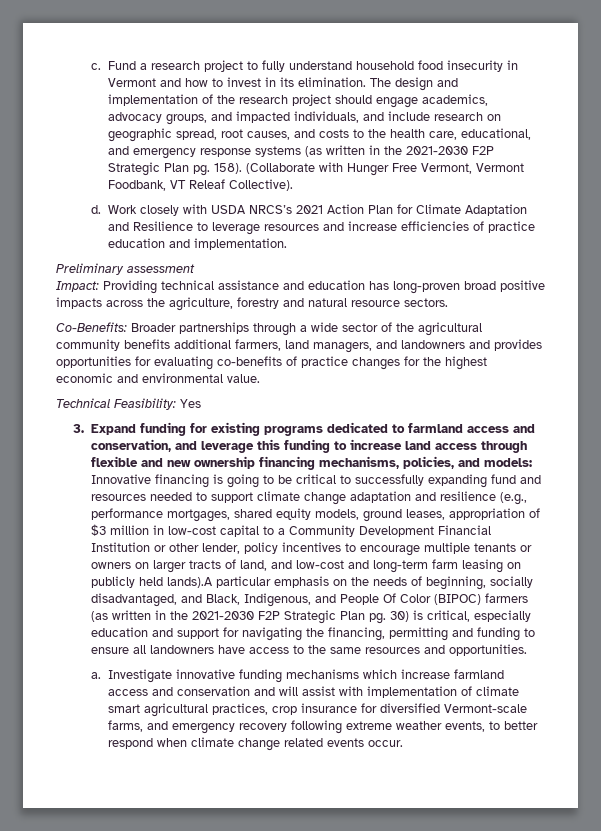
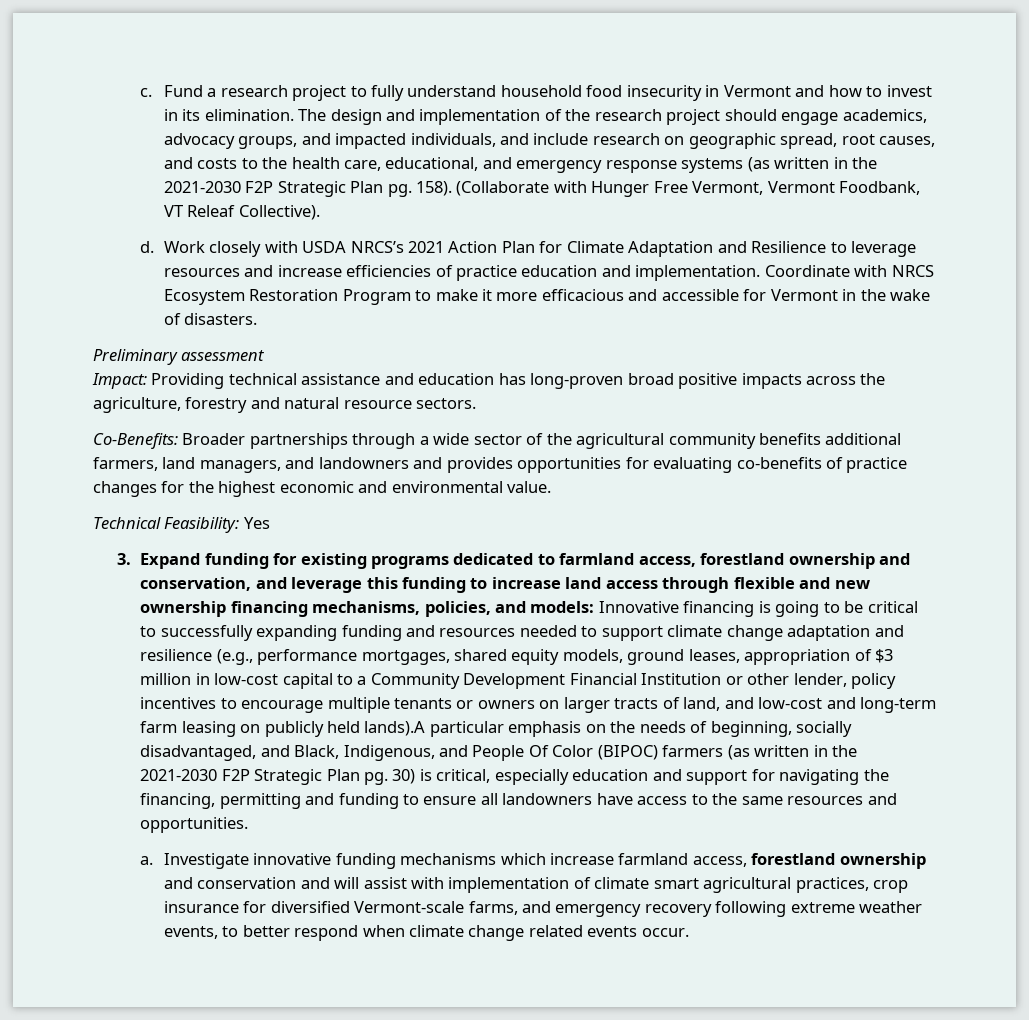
+ Coordinate with NRCS Ecosystem Restoration Program to make it more efficacious and accessible for Vermont in the wake of disasters.
- 3. Expand funding for existing programs dedicated to farmland access and conservation, and leverage this funding to increase land access through flexible and new ownership financing mechanisms, policies, and models:
+ 3. Expand funding for existing programs dedicated to farmland access, forestland ownership and conservation, and leverage this funding to increase land access through flexible and new ownership financing mechanisms, policies, and models:
- Innovative financing is going to be critical to successfully expanding fund and resources needed to support climate change adaptation and resilience (e.g., performance mortgages, shared equity models, ground leases, appropriation of $3 million in low-cost capital to a Community Development Financial Institution or other lender, policy incentives to encourage multiple tenants or owners on larger tracts of land, and low-cost and long-term farm leasing on publicly held lands).A particular emphasis on the needs of beginning, socially disadvantaged, and Black, Indigenous, and People Of Color (BIPOC) farmers (as written in the 2021-2030 F2P Strategic Plan pg.
+ Innovative financing is going to be critical to successfully expanding funding and resources needed to support climate change adaptation and resilience (e.g., performance mortgages, shared equity models, ground leases, appropriation of $3 million in low-cost capital to a Community Development Financial Institution or other lender, policy incentives to encourage multiple tenants or owners on larger tracts of land, and low-cost and long-term farm leasing on publicly held lands).A particular emphasis on the needs of beginning, socially disadvantaged, and Black, Indigenous, and People Of Color (BIPOC) farmers (as written in the 2021-2030 F2P Strategic Plan pg.
- Investigate innovative funding mechanisms which increase farmland access and conservation and will assist with implementation of climate smart agricultural practices, crop insurance for diversified Vermont-scale farms, and emergency recovery following extreme weather events, to better respond when climate change related events occur.
+ Investigate innovative funding mechanisms which increase farmland access, forestland ownership and conservation and will assist with implementation of climate smart agricultural practices, crop insurance for diversified Vermont-scale farms, and emergency recovery following extreme weather events, to better respond when climate change related events occur.

